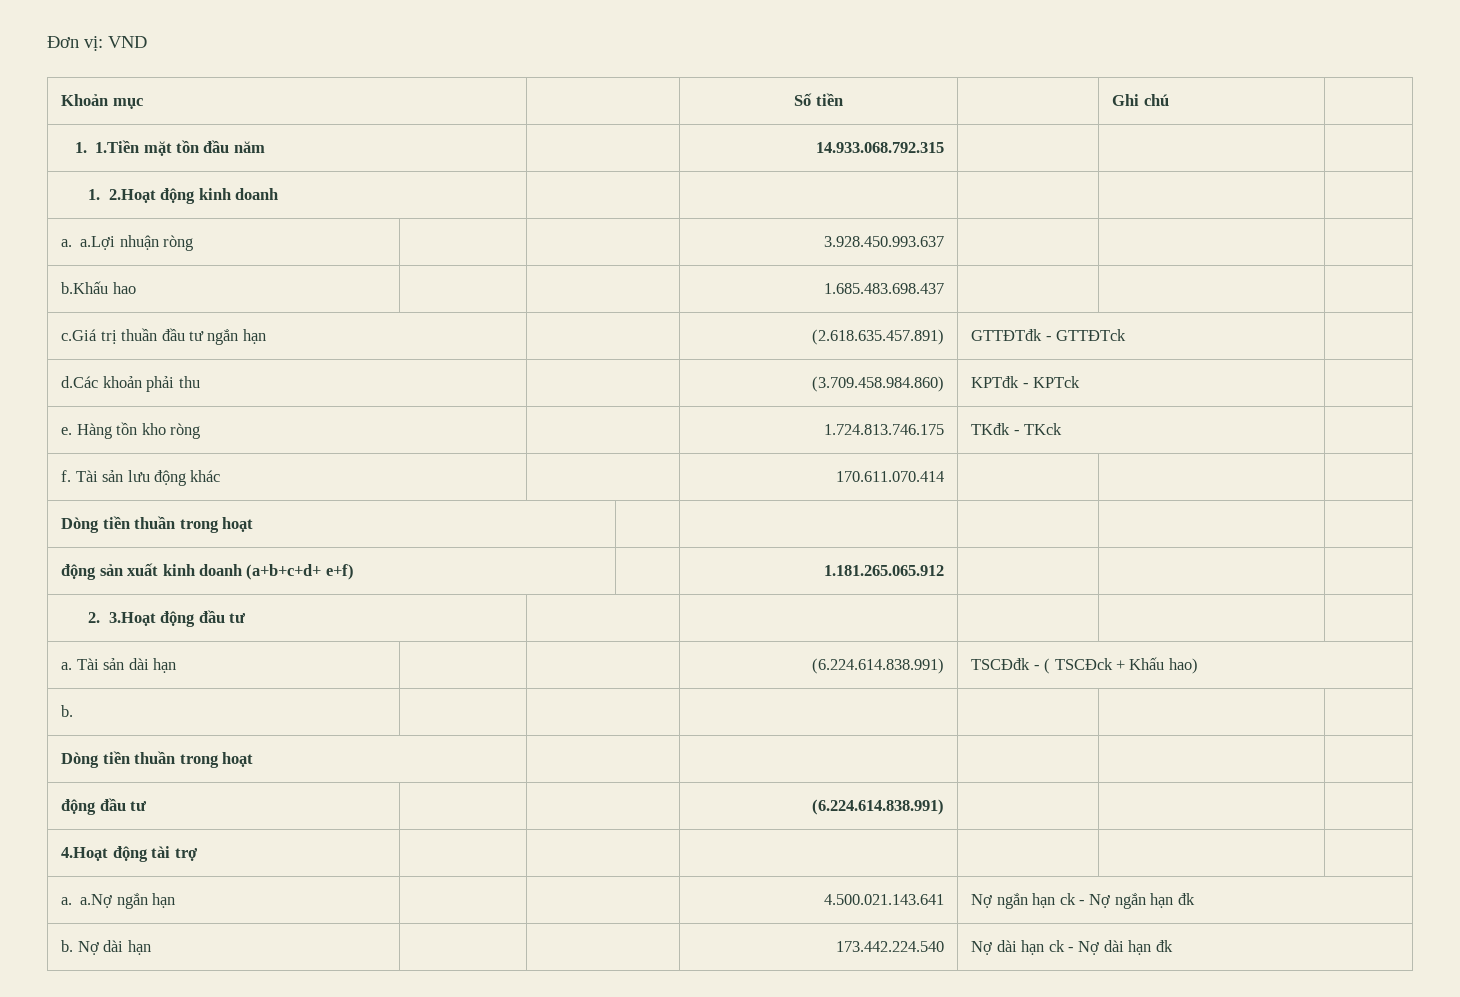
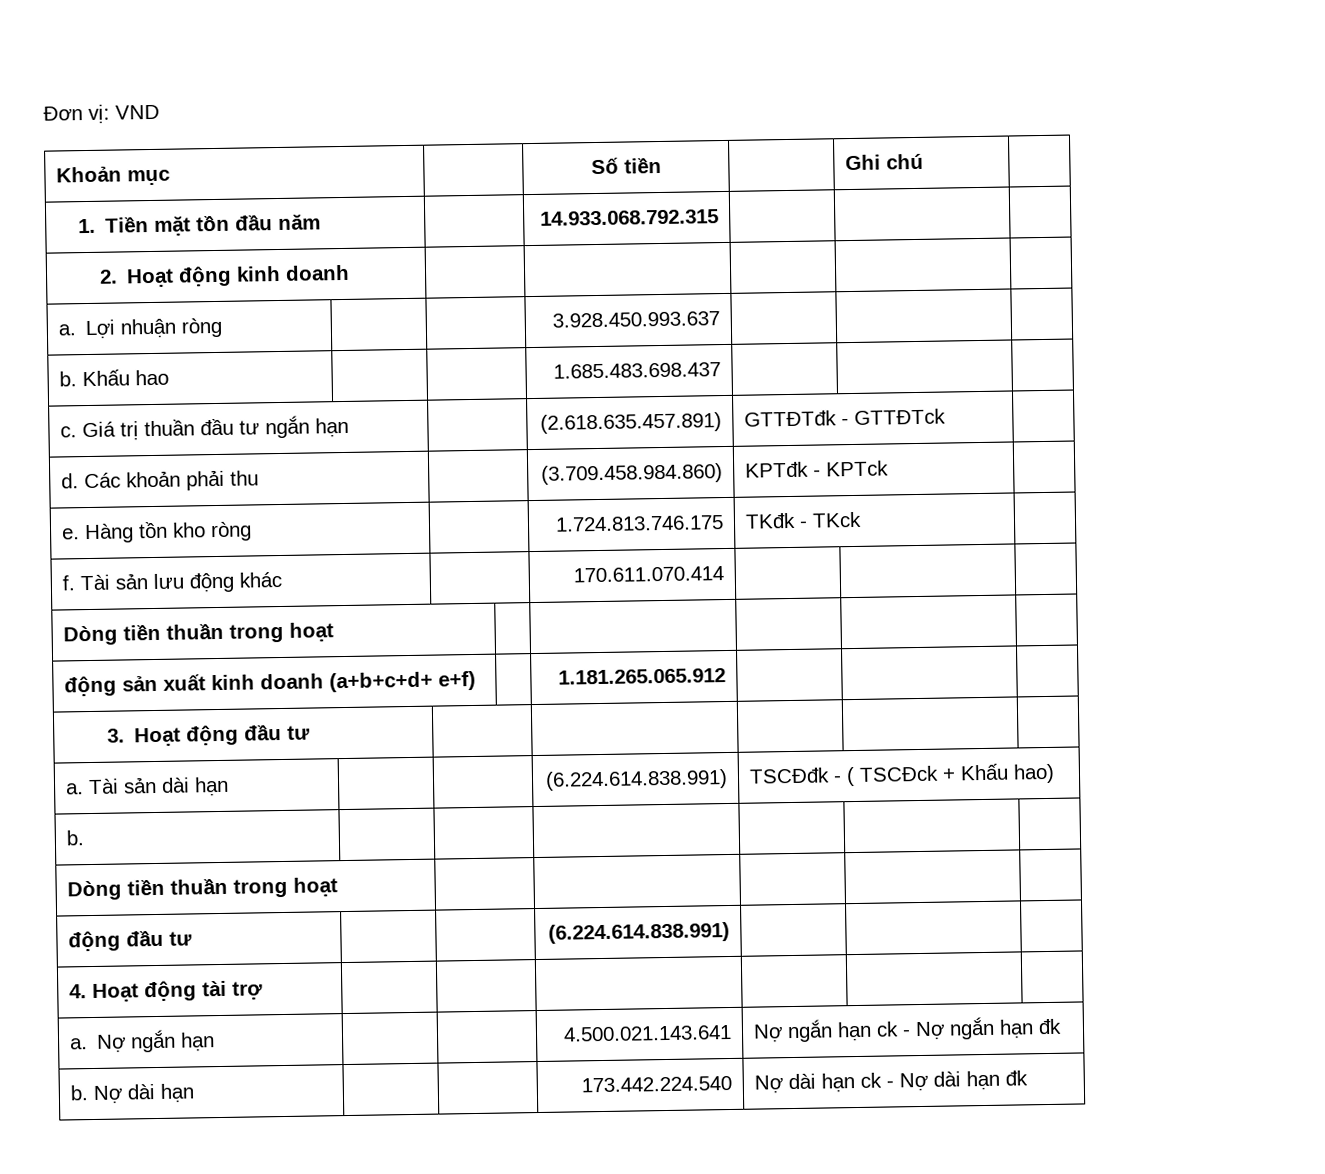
- 1. 1.Tiền mặt tồn đầu năm | | 14.933.068.792.315 | | |
+ 1. Tiền mặt tồn đầu năm | | 14.933.068.792.315 | | |
- 1. 2.Hoạt động kinh doanh | | | | |
+ 2. Hoạt động kinh doanh | | | | |
- a. a.Lợi nhuận ròng | | | 3.928.450.993.637 | | |
+ a. Lợi nhuận ròng | | | 3.928.450.993.637 | | |
- b.Khấu hao | | | 1.685.483.698.437 | | |
+ b. Khấu hao | | | 1.685.483.698.437 | | |
- c.Giá trị thuần đầu tư ngắn hạn | | (2.618.635.457.891) | GTTĐTđk - GTTĐTck |
+ c. Giá trị thuần đầu tư ngắn hạn | | (2.618.635.457.891) | GTTĐTđk - GTTĐTck |
- d.Các khoản phải thu | | (3.709.458.984.860) | KPTđk - KPTck |
+ d. Các khoản phải thu | | (3.709.458.984.860) | KPTđk - KPTck |
- 2. 3.Hoạt động đầu tư | | | | |
+ 3. Hoạt động đầu tư | | | | |
- 4.Hoạt động tài trợ | | | | | |
+ 4. Hoạt động tài trợ | | | | | |
- a. a.Nợ ngắn hạn | | | 4.500.021.143.641 | Nợ ngắn hạn ck - Nợ ngắn hạn đk
+ a. Nợ ngắn hạn | | | 4.500.021.143.641 | Nợ ngắn hạn ck - Nợ ngắn hạn đk

